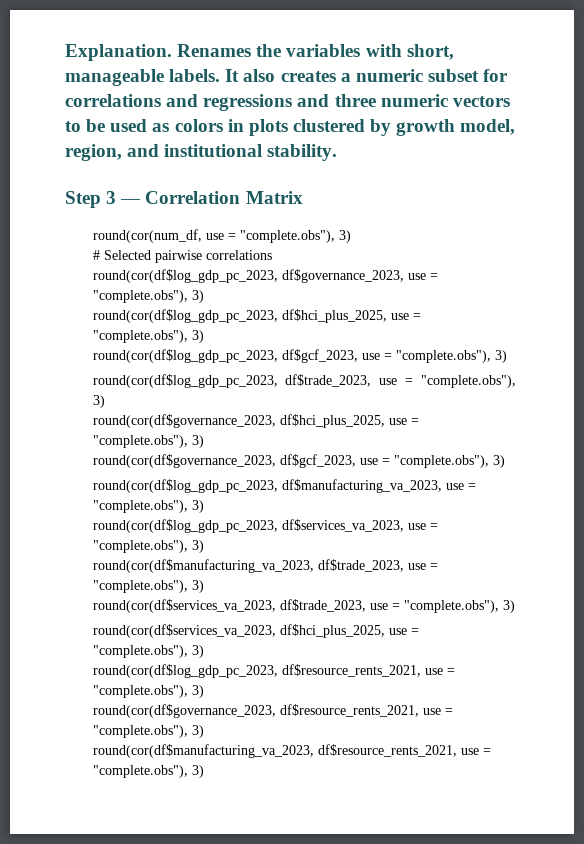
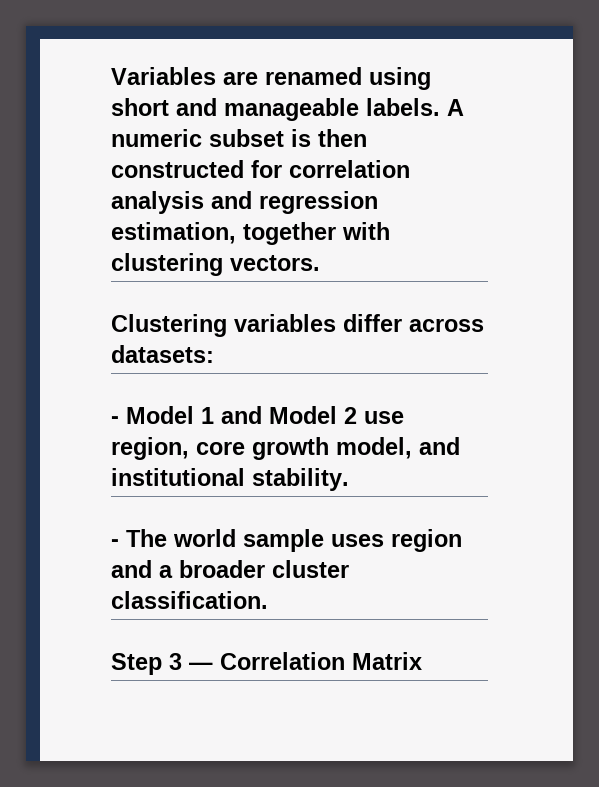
- Explanation. Renames the variables with short, manageable labels. It also creates a numeric subset for correlations and regressions and three numeric vectors to be used as colors in plots clustered by growth model, region, and institutional stability.
+ Variables are renamed using short and manageable labels. A numeric subset is then constructed for correlation analysis and regression estimation, together with clustering vectors.
+ Clustering variables differ across datasets:
+ - Model 1 and Model 2 use region, core growth model, and institutional stability.
+ - The world sample uses region and a broader cluster classification.
- round(cor(num_df, use = "complete.obs"), 3)
- # Selected pairwise correlations
- round(cor(df$log_gdp_pc_2023, df$governance_2023, use = "complete.obs"), 3)
- round(cor(df$log_gdp_pc_2023, df$hci_plus_2025, use = "complete.obs"), 3)
- round(cor(df$log_gdp_pc_2023, df$gcf_2023, use = "complete.obs"), 3)
- round(cor(df$log_gdp_pc_2023, df$trade_2023, use = "complete.obs"), 3)
- round(cor(df$governance_2023, df$hci_plus_2025, use = "complete.obs"), 3)
- round(cor(df$governance_2023, df$gcf_2023, use = "complete.obs"), 3)
- round(cor(df$log_gdp_pc_2023, df$manufacturing_va_2023, use = "complete.obs"), 3)
- round(cor(df$log_gdp_pc_2023, df$services_va_2023, use = "complete.obs"), 3)
- round(cor(df$manufacturing_va_2023, df$trade_2023, use = "complete.obs"), 3)
- round(cor(df$services_va_2023, df$trade_2023, use = "complete.obs"), 3)
- round(cor(df$services_va_2023, df$hci_plus_2025, use = "complete.obs"), 3)
- round(cor(df$log_gdp_pc_2023, df$resource_rents_2021, use = "complete.obs"), 3)
- round(cor(df$governance_2023, df$resource_rents_2021, use = "complete.obs"), 3)
- round(cor(df$manufacturing_va_2023, df$resource_rents_2021, use = "complete.obs"), 3)

